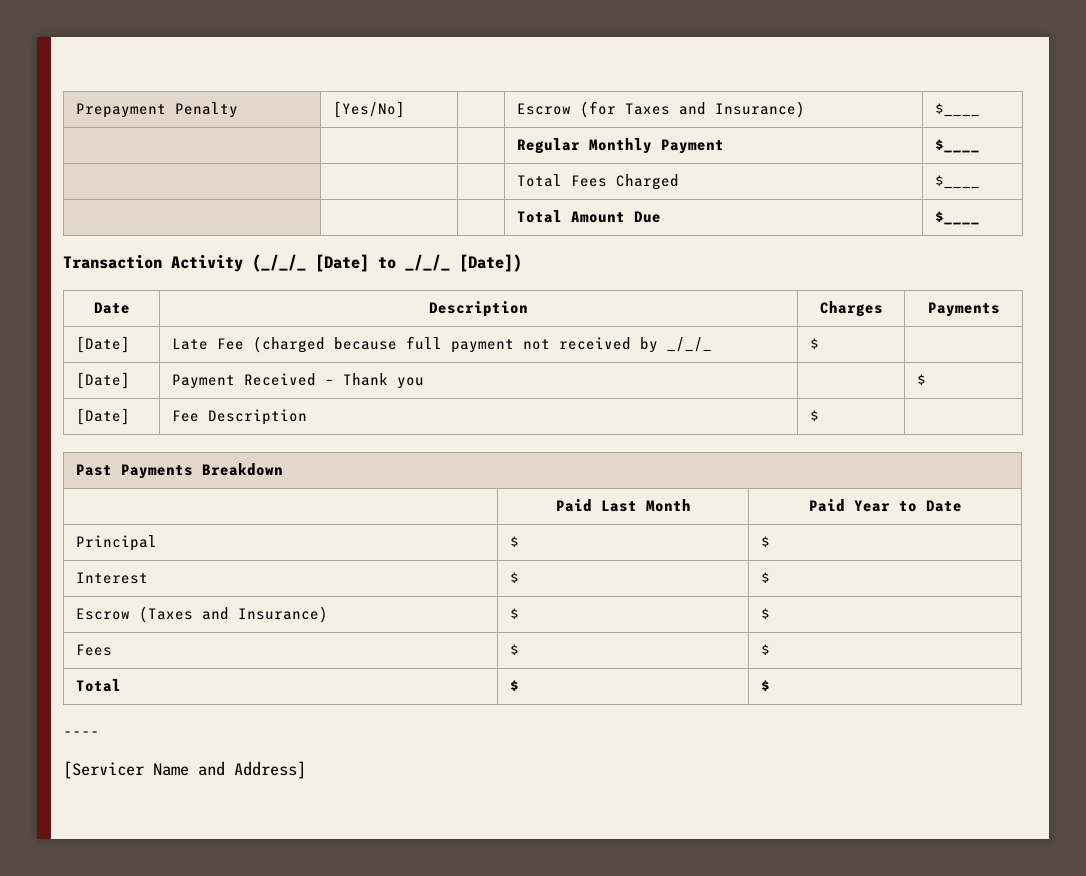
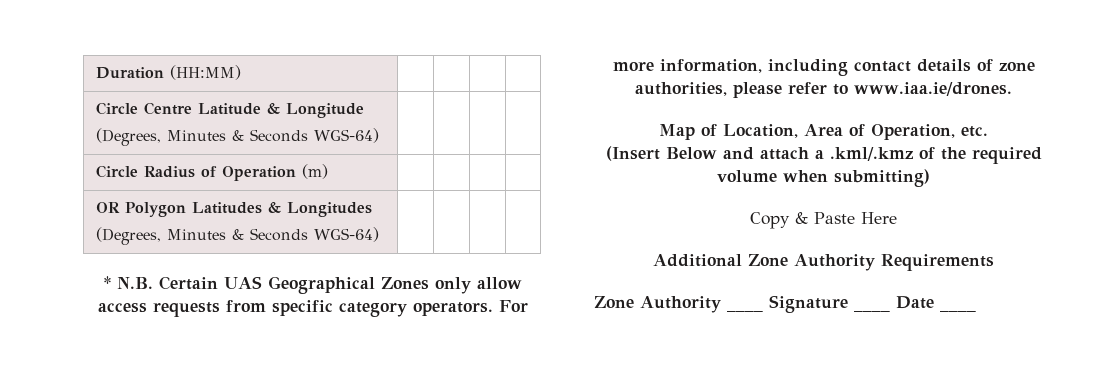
- Prepayment Penalty | [Yes/No] | | Escrow (for Taxes and Insurance) | $____
- | | | Regular Monthly Payment | $____
- | | | Total Fees Charged | $____
- | | | Total Amount Due | $____
- Transaction Activity (_/_/_ [Date] to _/_/_ [Date])
- Date | Description | Charges | Payments
- [Date] | Late Fee (charged because full payment not received by _/_/_ | $ |
- [Date] | Payment Received – Thank you | | $
- [Date] | Fee Description | $ |
- Past Payments Breakdown
- | Paid Last Month | Paid Year to Date
- Principal | $ | $
- Interest | $ | $
- Escrow (Taxes and Insurance) | $ | $
- Fees | $ | $
- Total | $ | $
- ----
- [Servicer Name and Address]
+ Duration (HH:MM) | | | |
+ Circle Centre Latitude & Longitude
+ (Degrees, Minutes & Seconds WGS-64) | | | |
+ Circle Radius of Operation (m) | | | |
+ OR Polygon Latitudes & Longitudes
+ (Degrees, Minutes & Seconds WGS-64) | | | |
+ * N.B. Certain UAS Geographical Zones only allow access requests from specific category operators. For more information, including contact details of zone authorities, please refer to www.iaa.ie/drones.
+ Map of Location, Area of Operation, etc.
+ (Insert Below and attach a .kml/.kmz of the required volume when submitting)
+ Copy & Paste Here
+ Additional Zone Authority Requirements
+ Zone Authority ____ Signature ____ Date ____

